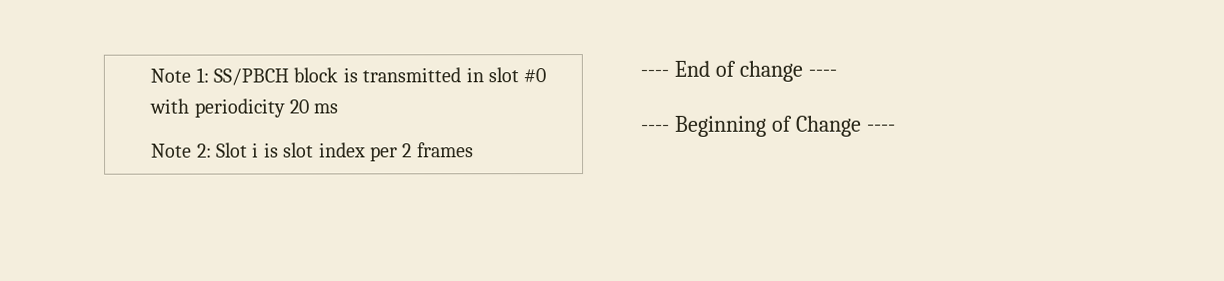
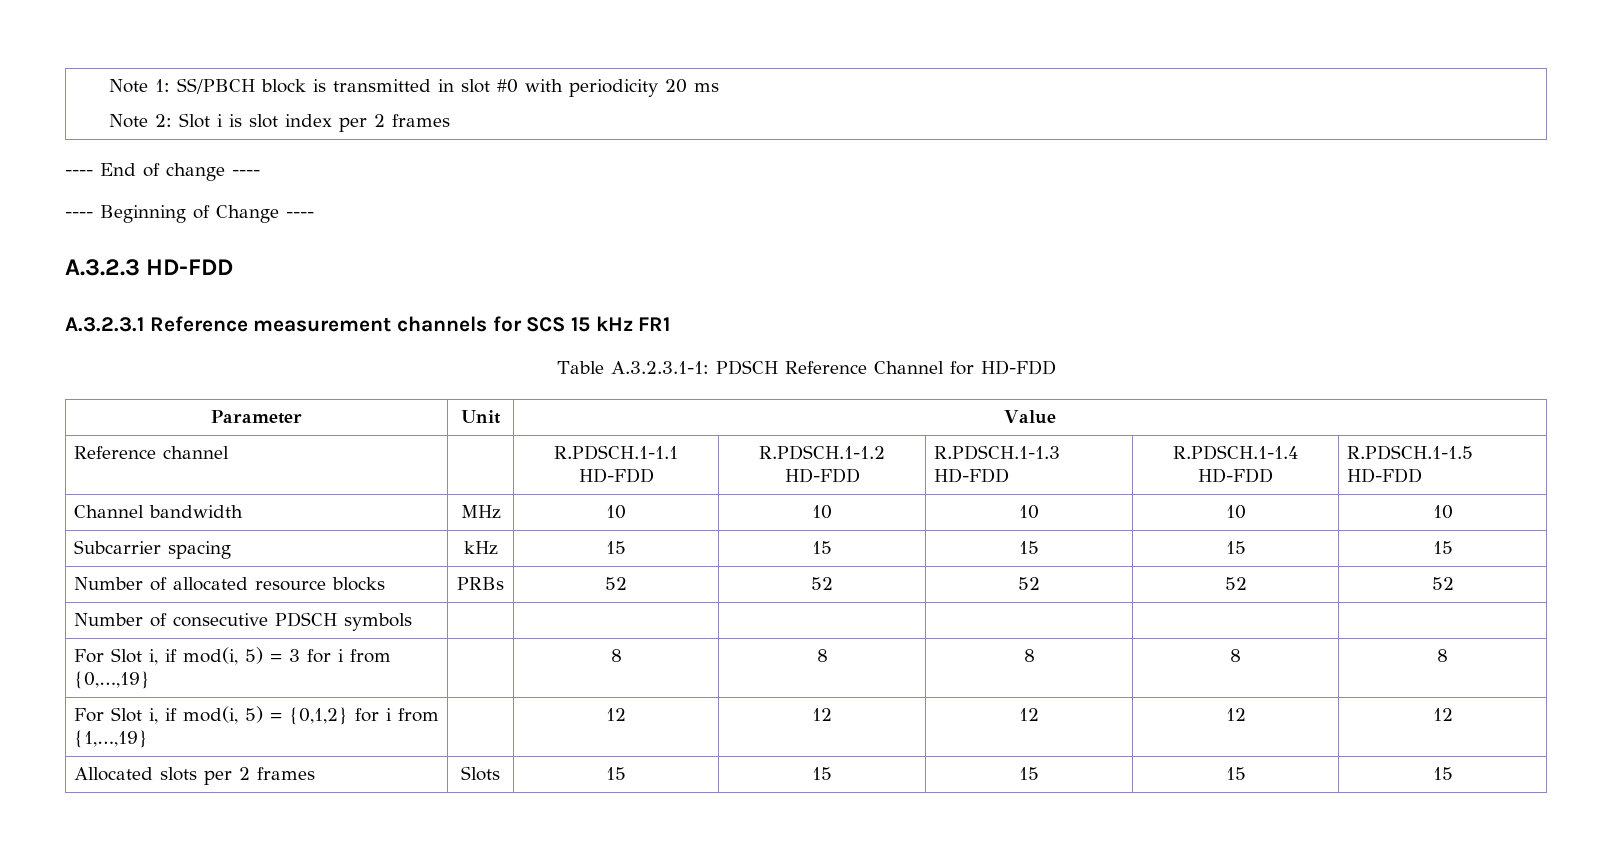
+ A.3.2.3 HD-FDD
+ A.3.2.3.1 Reference measurement channels for SCS 15 kHz FR1
+ Table A.3.2.3.1-1: PDSCH Reference Channel for HD-FDD
+ Parameter | Unit | Value
+ Reference channel | | R.PDSCH.1-1.1 HD-FDD | R.PDSCH.1-1.2 HD-FDD | R.PDSCH.1-1.3 HD-FDD | R.PDSCH.1-1.4 HD-FDD | R.PDSCH.1-1.5 HD-FDD
+ Channel bandwidth | MHz | 10 | 10 | 10 | 10 | 10
+ Subcarrier spacing | kHz | 15 | 15 | 15 | 15 | 15
+ Number of allocated resource blocks | PRBs | 52 | 52 | 52 | 52 | 52
+ Number of consecutive PDSCH symbols | | | | | |
+ For Slot i, if mod(i, 5) = 3 for i from {0,…,19} | | 8 | 8 | 8 | 8 | 8
+ For Slot i, if mod(i, 5) = {0,1,2} for i from {1,…,19} | | 12 | 12 | 12 | 12 | 12
+ Allocated slots per 2 frames | Slots | 15 | 15 | 15 | 15 | 15

